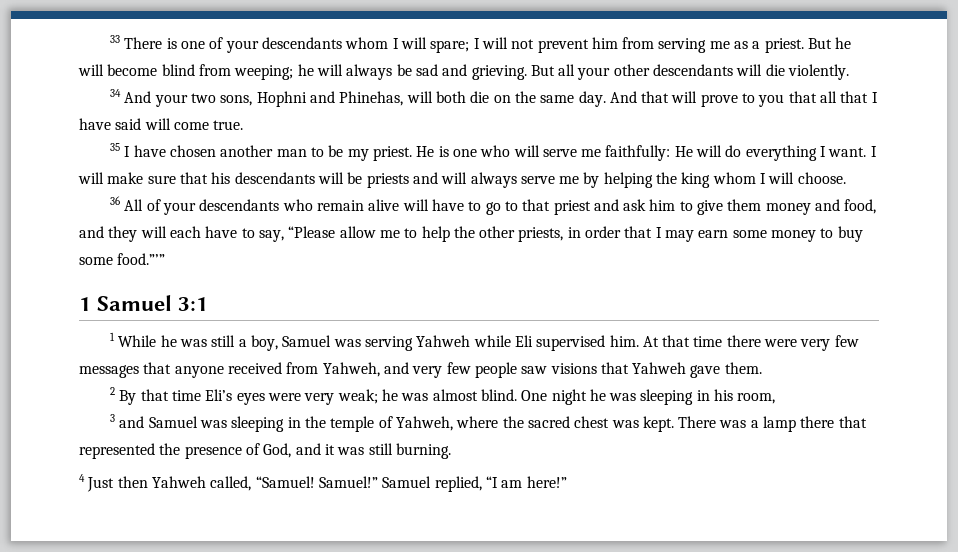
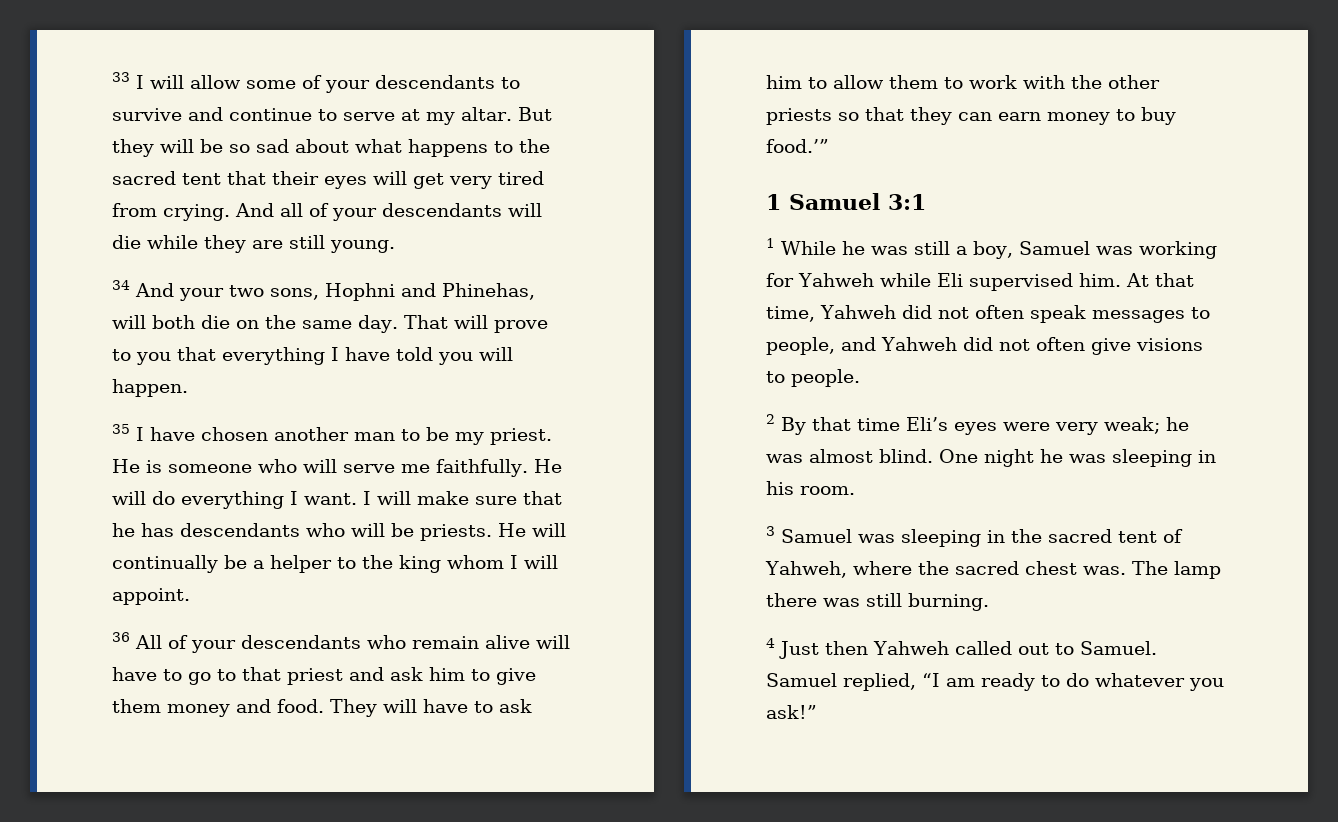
- 33 There is one of your descendants whom I will spare; I will not prevent him from serving me as a priest. But he will become blind from weeping; he will always be sad and grieving. But all your other descendants will die violently.
+ 33 I will allow some of your descendants to survive and continue to serve at my altar. But they will be so sad about what happens to the sacred tent that their eyes will get very tired from crying. And all of your descendants will die while they are still young.
- And that will prove to you that all that I have said will come true.
+ That will prove to you that everything I have told you will happen.
- He is one who will serve me faithfully: He will do everything I want.
+ He is someone who will serve me faithfully. He will do everything I want.
- I will make sure that his descendants will be priests and will always serve me by helping the king whom I will choose.
+ I will make sure that he has descendants who will be priests. He will continually be a helper to the king whom I will appoint.
- 36 All of your descendants who remain alive will have to go to that priest and ask him to give them money and food, and they will each have to say, “Please allow me to help the other priests, in order that I may earn some money to buy some food.”’”
+ 36 All of your descendants who remain alive will have to go to that priest and ask him to give them money and food. They will have to ask him to allow them to work with the other priests so that they can earn money to buy food.’”
- 1 While he was still a boy, Samuel was serving Yahweh while Eli supervised him.
+ 1 While he was still a boy, Samuel was working for Yahweh while Eli supervised him.
- At that time there were very few messages that anyone received from Yahweh, and very few people saw visions that Yahweh gave them.
+ At that time, Yahweh did not often speak messages to people, and Yahweh did not often give visions to people.
- One night he was sleeping in his room,
+ One night he was sleeping in his room.
- 3 and Samuel was sleeping in the temple of Yahweh, where the sacred chest was kept. There was a lamp there that represented the presence of God, and it was still burning.
+ 3 Samuel was sleeping in the sacred tent of Yahweh, where the sacred chest was. The lamp there was still burning.
- 4 Just then Yahweh called, “Samuel! Samuel!” Samuel replied, “I am here!”
+ 4 Just then Yahweh called out to Samuel. Samuel replied, “I am ready to do whatever you ask!”

